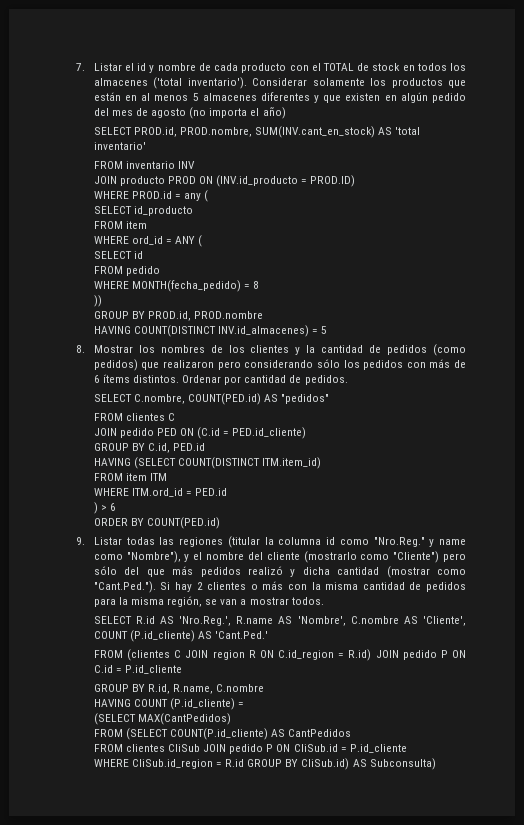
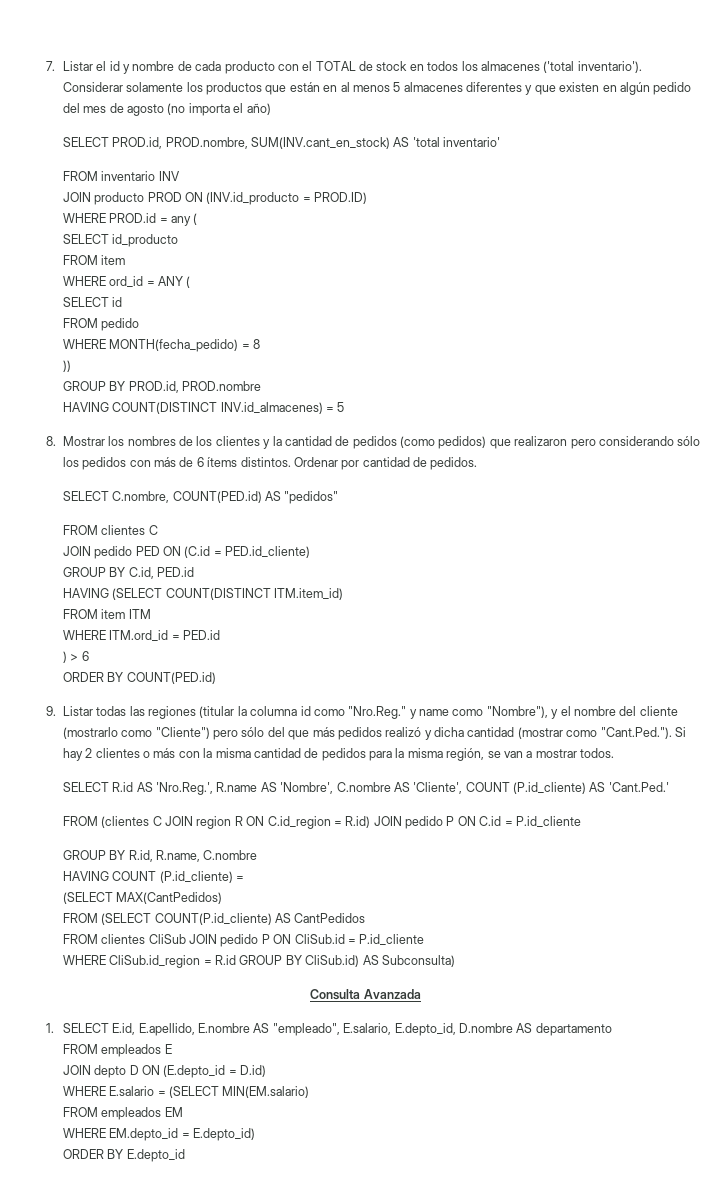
+ Consulta Avanzada
+ 1. SELECT E.id, E.apellido, E.nombre AS "empleado", E.salario, E.depto_id, D.nombre AS departamento
+ FROM empleados E
+ JOIN depto D ON (E.depto_id = D.id)
+ WHERE E.salario = (SELECT MIN(EM.salario)
+ FROM empleados EM
+ WHERE EM.depto_id = E.depto_id)
+ ORDER BY E.depto_id

